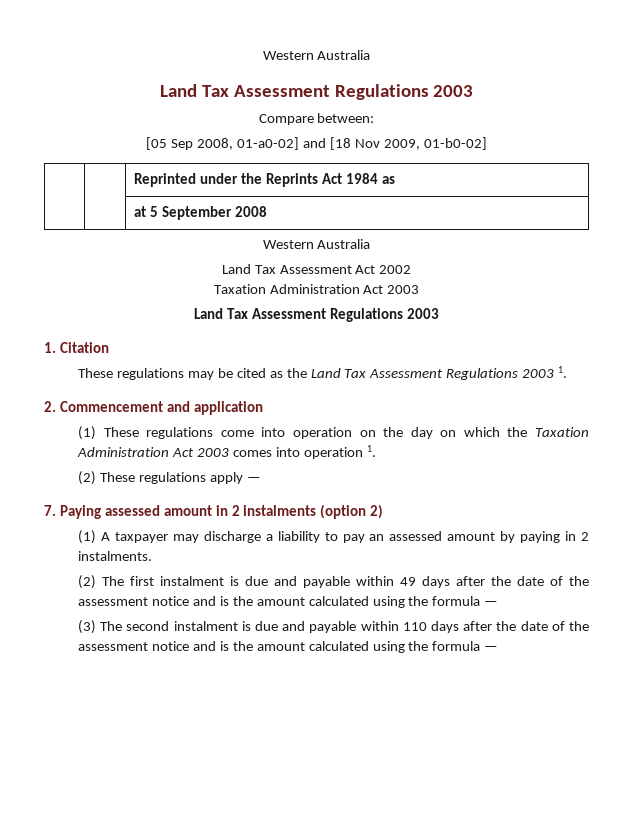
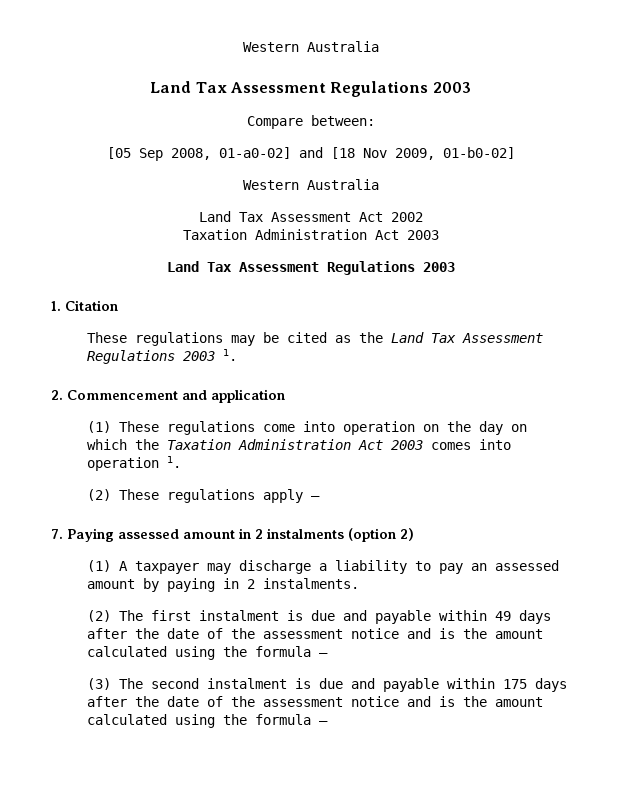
- | | Reprinted under the Reprints Act 1984 as
- | | at 5 September 2008
- (3) The second instalment is due and payable within 110 days after the date of the assessment notice and is the amount calculated using the formula —
+ (3) The second instalment is due and payable within 175 days after the date of the assessment notice and is the amount calculated using the formula —

